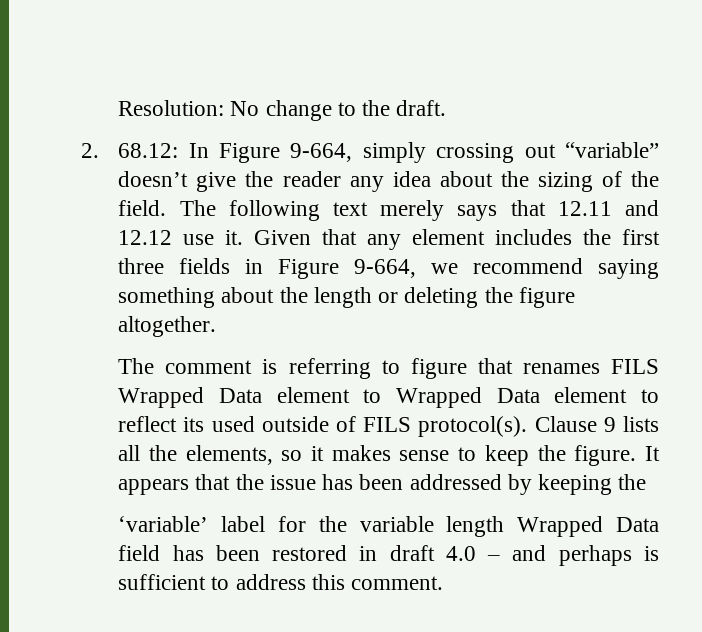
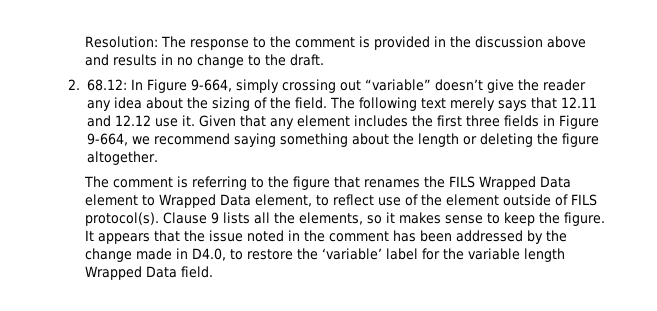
- Resolution: No change to the draft.
+ Resolution: The response to the comment is provided in the discussion above and results in no change to the draft.
- The comment is referring to figure that renames FILS Wrapped Data element to Wrapped Data element to reflect its used outside of FILS protocol(s).
+ The comment is referring to the figure that renames the FILS Wrapped Data element to Wrapped Data element, to reflect use of the element outside of FILS protocol(s).
- It appears that the issue has been addressed by keeping the
- ‘variable’ label for the variable length Wrapped Data field has been restored in draft 4.0 – and perhaps is sufficient to address this comment.
+ It appears that the issue noted in the comment has been addressed by the change made in D4.0, to restore the ‘variable’ label for the variable length Wrapped Data field.

